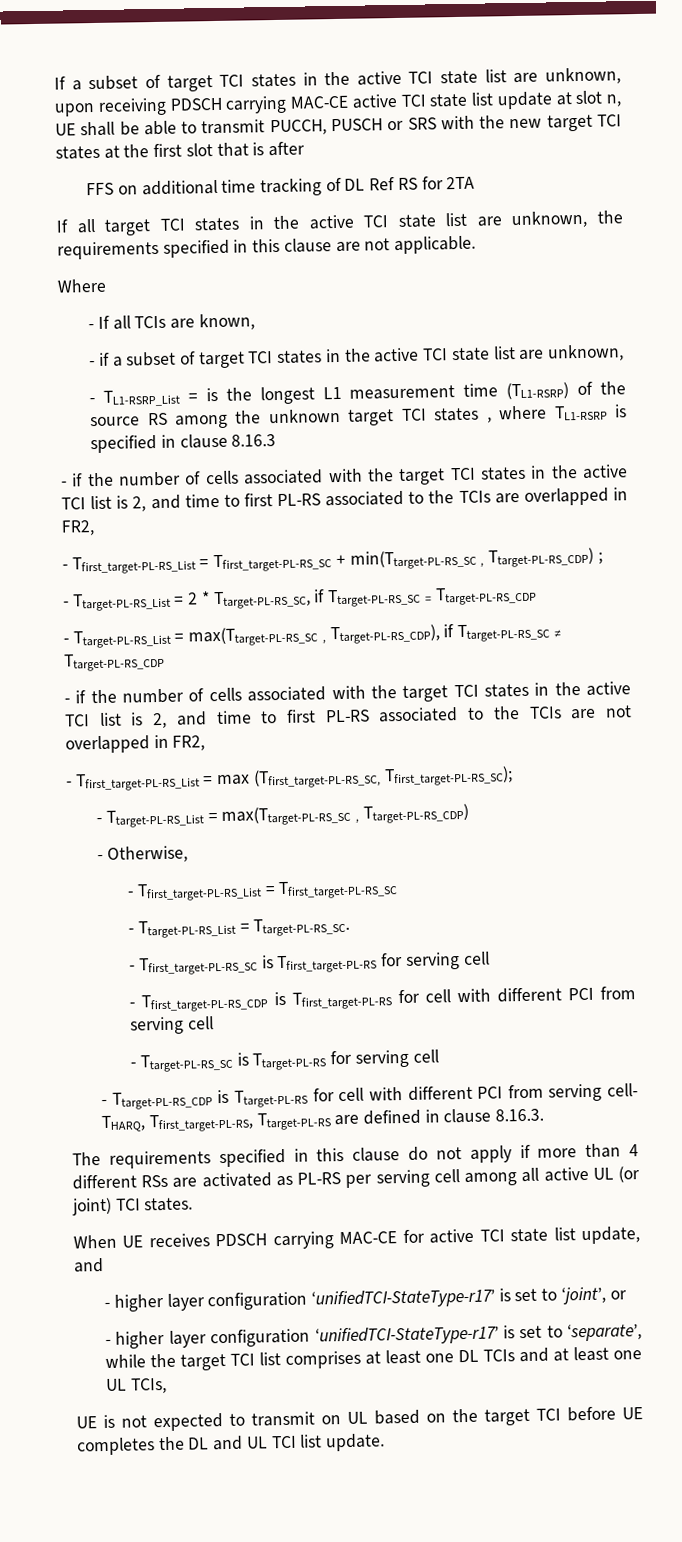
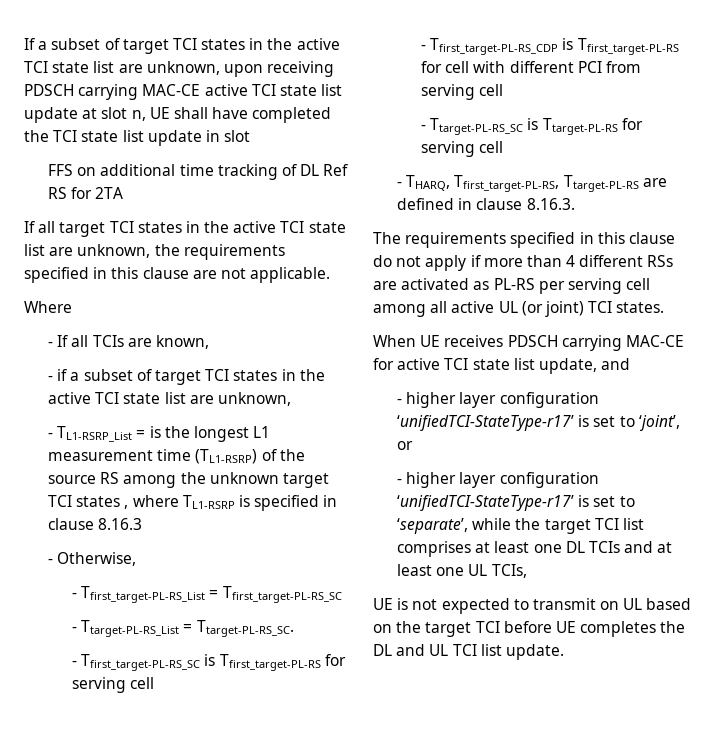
- If a subset of target TCI states in the active TCI state list are unknown, upon receiving PDSCH carrying MAC-CE active TCI state list update at slot n, UE shall be able to transmit PUCCH, PUSCH or SRS with the new target TCI states at the first slot that is after
+ If a subset of target TCI states in the active TCI state list are unknown, upon receiving PDSCH carrying MAC-CE active TCI state list update at slot n, UE shall have completed the TCI state list update in slot
- - if the number of cells associated with the target TCI states in the active TCI list is 2, and time to first PL-RS associated to the TCIs are overlapped in FR2,
- - Tfirst_target-PL-RS_List = Tfirst_target-PL-RS_SC + min(Ttarget-PL-RS_SC , Ttarget-PL-RS_CDP) ;
- - Ttarget-PL-RS_List = 2 * Ttarget-PL-RS_SC, if Ttarget-PL-RS_SC = Ttarget-PL-RS_CDP
- - Ttarget-PL-RS_List = max(Ttarget-PL-RS_SC , Ttarget-PL-RS_CDP), if Ttarget-PL-RS_SC ≠ Ttarget-PL-RS_CDP
- - if the number of cells associated with the target TCI states in the active TCI list is 2, and time to first PL-RS associated to the TCIs are not overlapped in FR2,
- - Tfirst_target-PL-RS_List = max (Tfirst_target-PL-RS_SC, Tfirst_target-PL-RS_SC);
- - Ttarget-PL-RS_List = max(Ttarget-PL-RS_SC , Ttarget-PL-RS_CDP)
- - Ttarget-PL-RS_CDP is Ttarget-PL-RS for cell with different PCI from serving cell- THARQ, Tfirst_target-PL-RS, Ttarget-PL-RS are defined in clause 8.16.3.
+ - THARQ, Tfirst_target-PL-RS, Ttarget-PL-RS are defined in clause 8.16.3.

